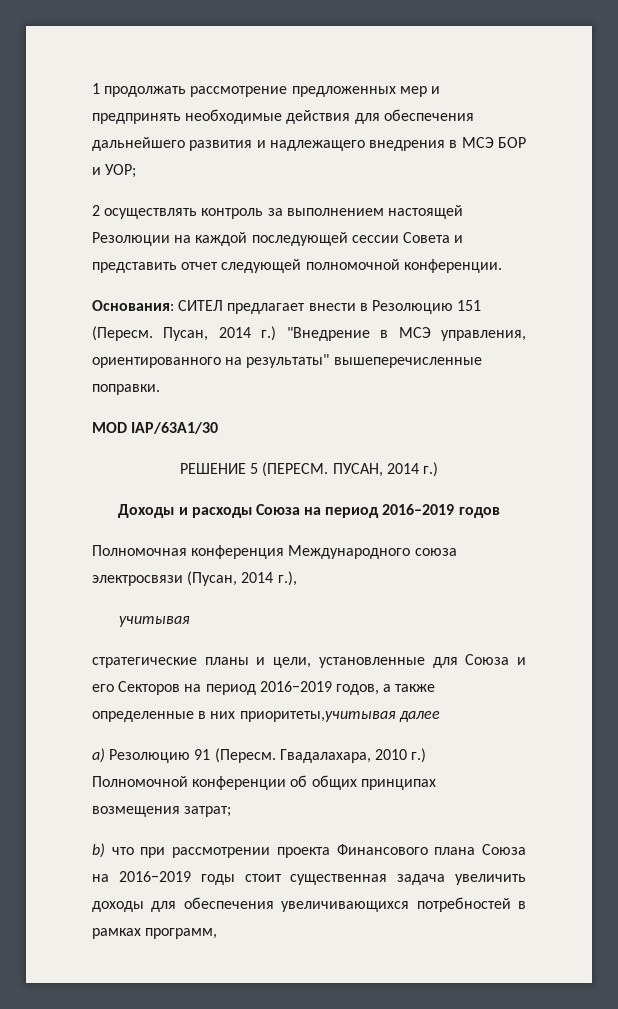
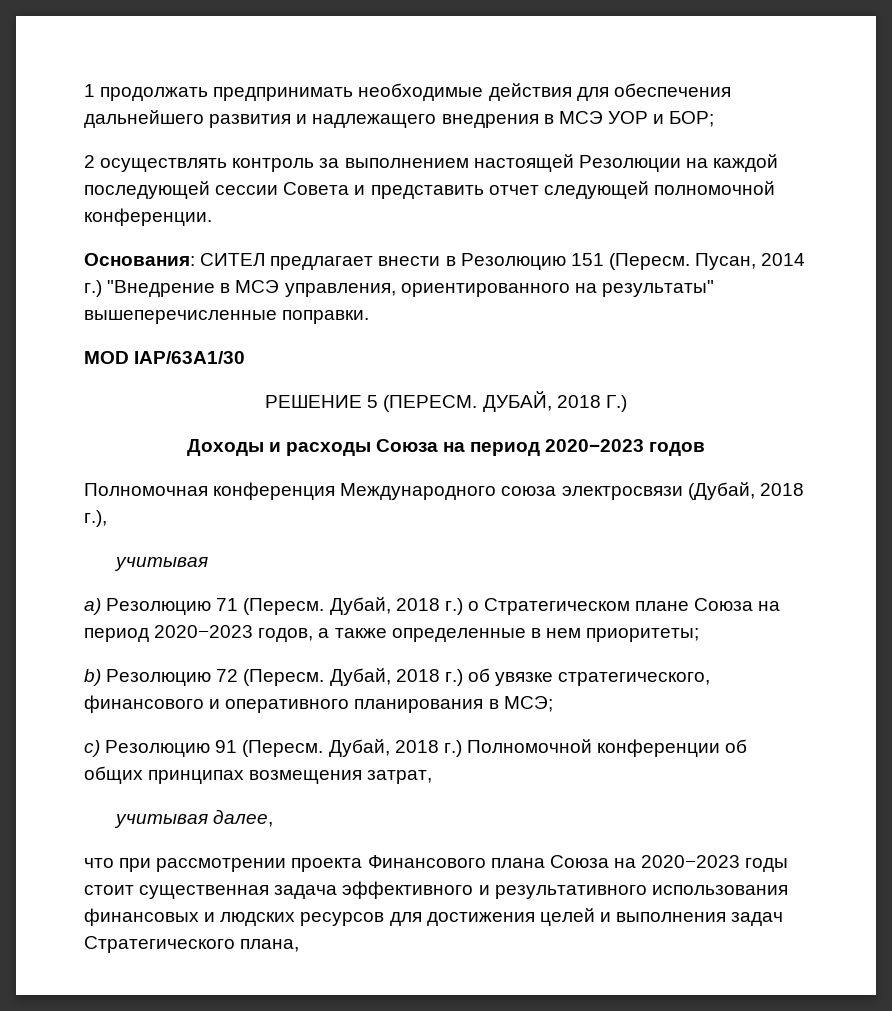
- 1 продолжать рассмотрение предложенных мер и предпринять необходимые действия для обеспечения дальнейшего развития и надлежащего внедрения в МСЭ БОР и УОР;
+ 1 продолжать предпринимать необходимые действия для обеспечения дальнейшего развития и надлежащего внедрения в МСЭ УОР и БОР;
- ПУСАН, 2014 г.)
+ ДУБАЙ, 2018 Г.)
- Доходы и расходы Союза на период 2016–2019 годов
+ Доходы и расходы Союза на период 2020−2023 годов
- Полномочная конференция Международного союза электросвязи (Пусан, 2014 г.),
+ Полномочная конференция Международного союза электросвязи (Дубай, 2018 г.),
- стратегические планы и цели, установленные для Союза и его Секторов на период 2016−2019 годов, а также определенные в них приоритеты,учитывая далее
- a) Резолюцию 91 (Пересм.
+ a) Резолюцию 71 (Пересм. Дубай, 2018 г.) о Стратегическом плане Союза на период 2020−2023 годов, а также определенные в нем приоритеты;
+ b) Резолюцию 72 (Пересм. Дубай, 2018 г.) об увязке стратегического, финансового и оперативного планирования в МСЭ;
+ c) Резолюцию 91 (Пересм.
- Гвадалахара, 2010 г.) Полномочной конференции об общих принципах возмещения затрат;
- b) что при рассмотрении проекта Финансового плана Союза на 2016−2019 годы стоит существенная задача увеличить доходы для обеспечения увеличивающихся потребностей в рамках программ,
+ Дубай, 2018 г.) Полномочной конференции об общих принципах возмещения затрат,
+ учитывая далее,
+ что при рассмотрении проекта Финансового плана Союза на 2020−2023 годы стоит существенная задача эффективного и результативного использования финансовых и людских ресурсов для достижения целей и выполнения задач Стратегического плана,

